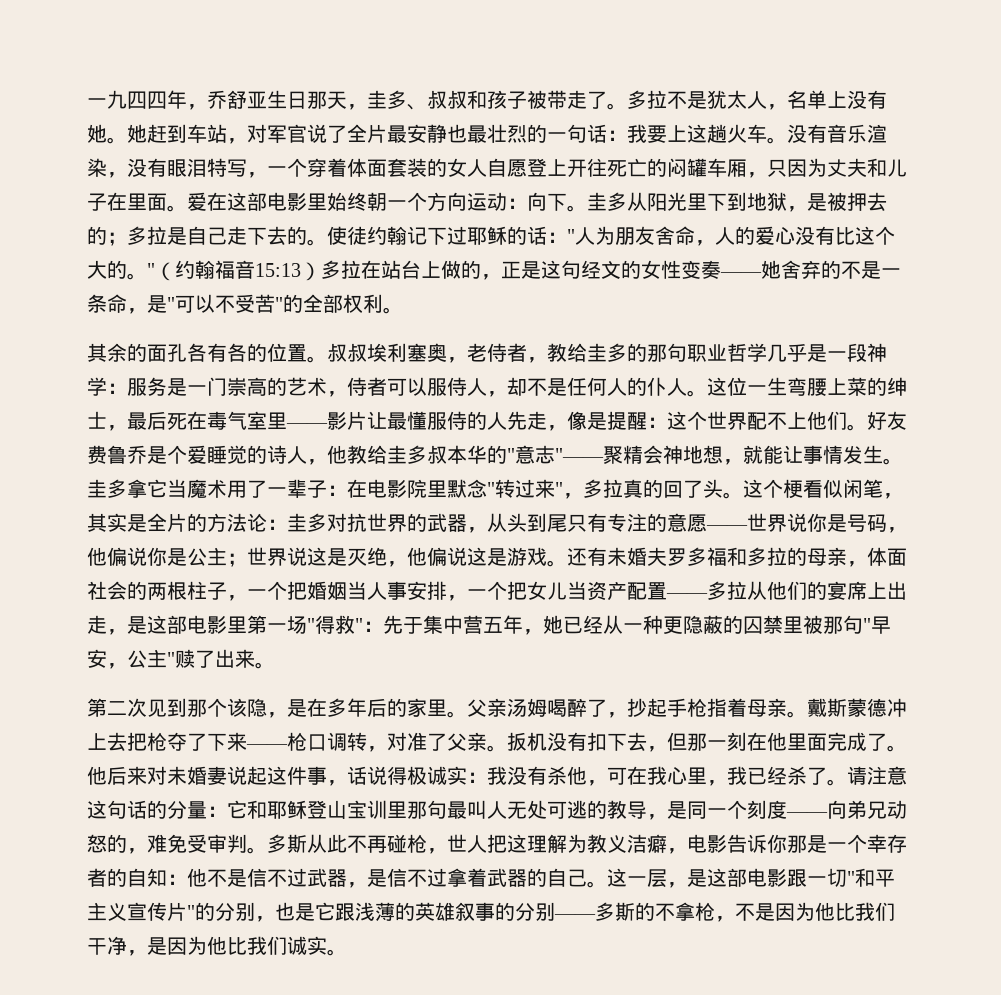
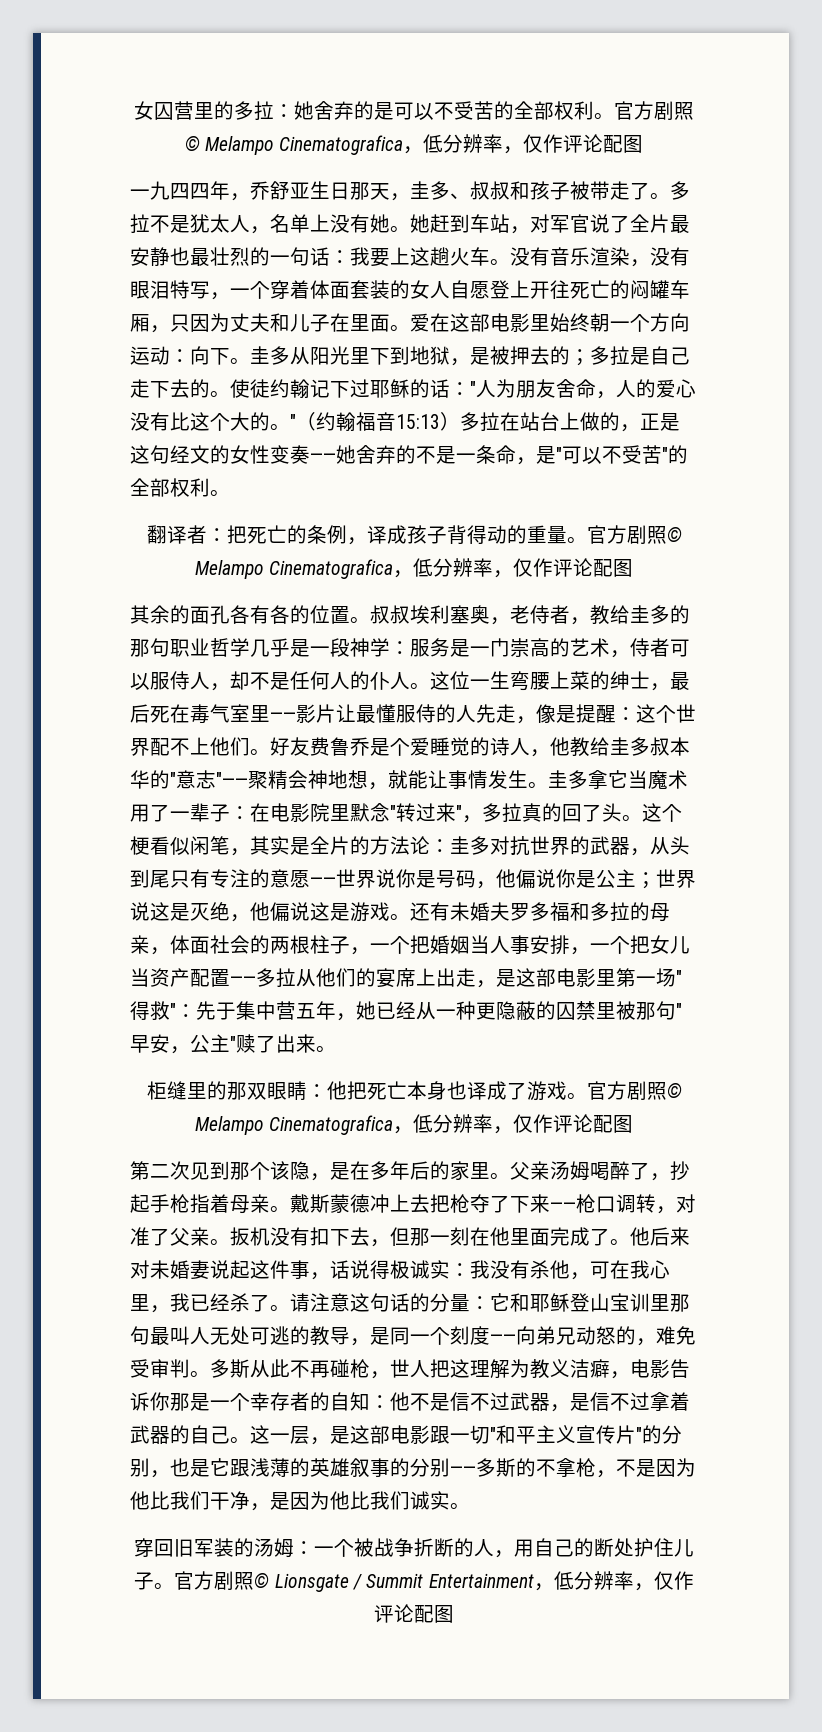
+ 女囚营里的多拉：她舍弃的是可以不受苦的全部权利。官方剧照© Melampo Cinematografica，低分辨率，仅作评论配图
+ 翻译者：把死亡的条例，译成孩子背得动的重量。官方剧照© Melampo Cinematografica，低分辨率，仅作评论配图
+ 柜缝里的那双眼睛：他把死亡本身也译成了游戏。官方剧照© Melampo Cinematografica，低分辨率，仅作评论配图
+ 穿回旧军装的汤姆：一个被战争折断的人，用自己的断处护住儿子。官方剧照© Lionsgate / Summit Entertainment，低分辨率，仅作评论配图

